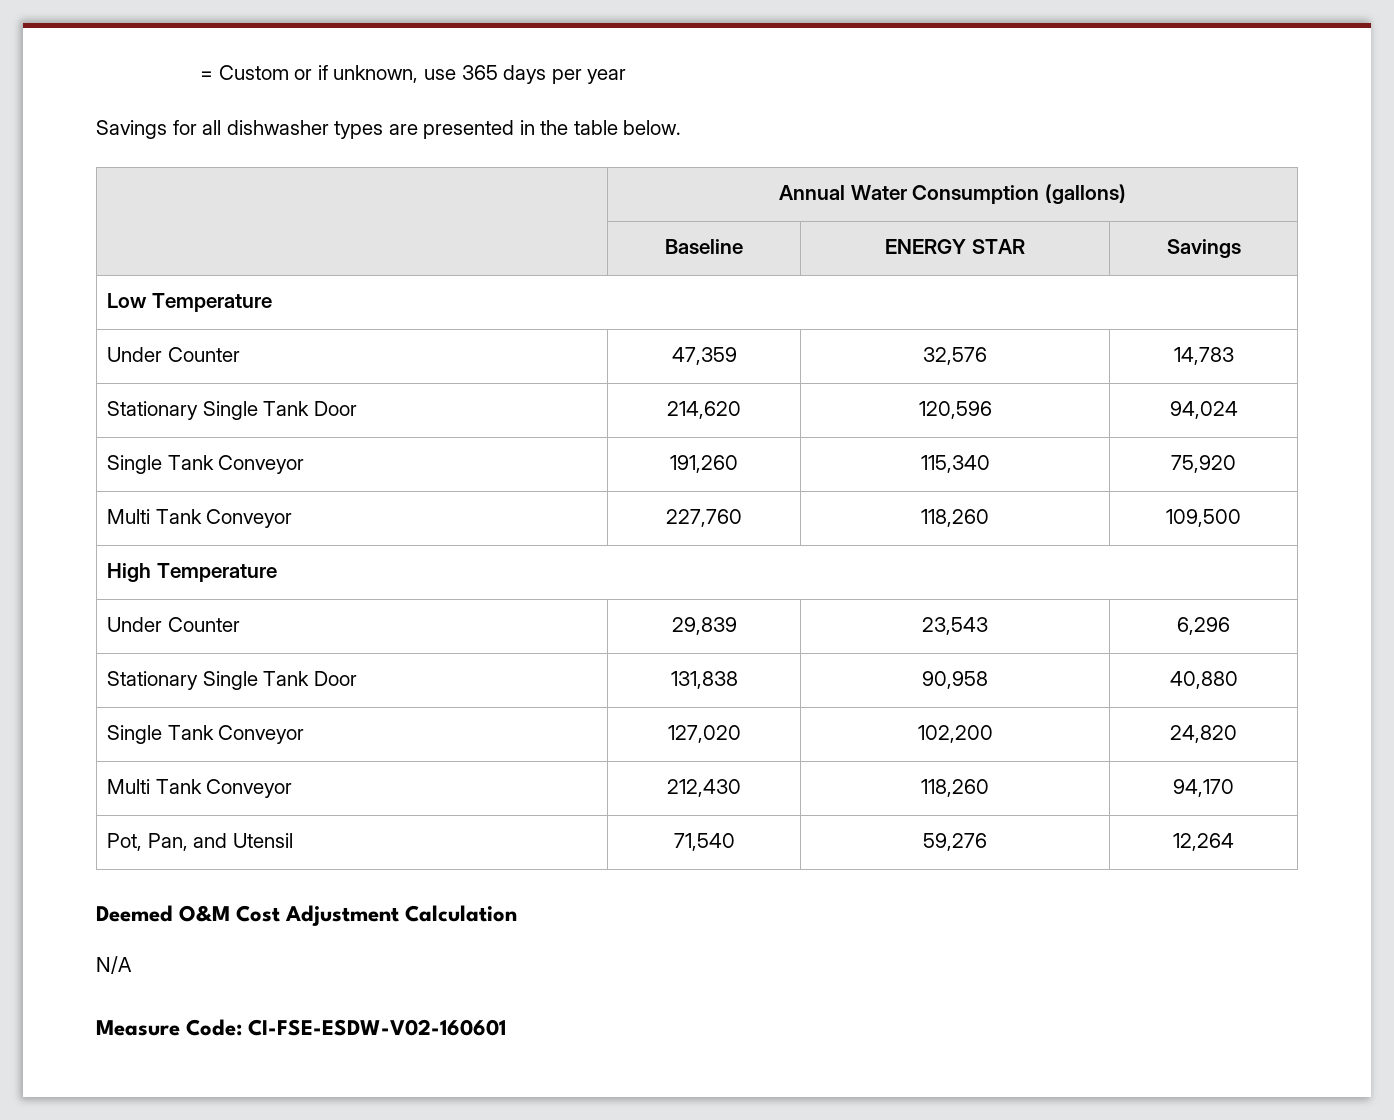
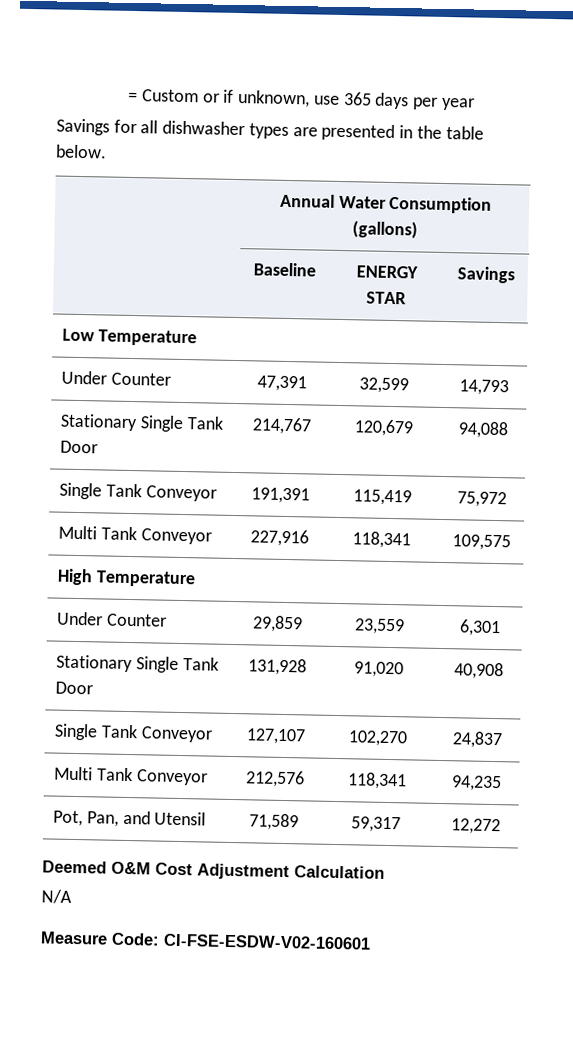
- Under Counter | 47,359 | 32,576 | 14,783
- Stationary Single Tank Door | 214,620 | 120,596 | 94,024
- Single Tank Conveyor | 191,260 | 115,340 | 75,920
- Multi Tank Conveyor | 227,760 | 118,260 | 109,500
+ Under Counter | 47,391 | 32,599 | 14,793
+ Stationary Single Tank Door | 214,767 | 120,679 | 94,088
+ Single Tank Conveyor | 191,391 | 115,419 | 75,972
+ Multi Tank Conveyor | 227,916 | 118,341 | 109,575
- Under Counter | 29,839 | 23,543 | 6,296
- Stationary Single Tank Door | 131,838 | 90,958 | 40,880
- Single Tank Conveyor | 127,020 | 102,200 | 24,820
- Multi Tank Conveyor | 212,430 | 118,260 | 94,170
+ Under Counter | 29,859 | 23,559 | 6,301
+ Stationary Single Tank Door | 131,928 | 91,020 | 40,908
+ Single Tank Conveyor | 127,107 | 102,270 | 24,837
+ Multi Tank Conveyor | 212,576 | 118,341 | 94,235
- Pot, Pan, and Utensil | 71,540 | 59,276 | 12,264
+ Pot, Pan, and Utensil | 71,589 | 59,317 | 12,272

